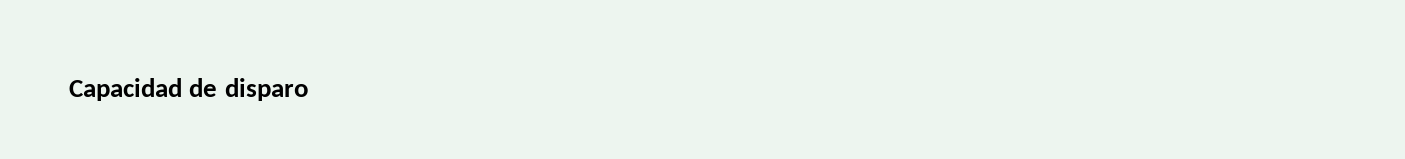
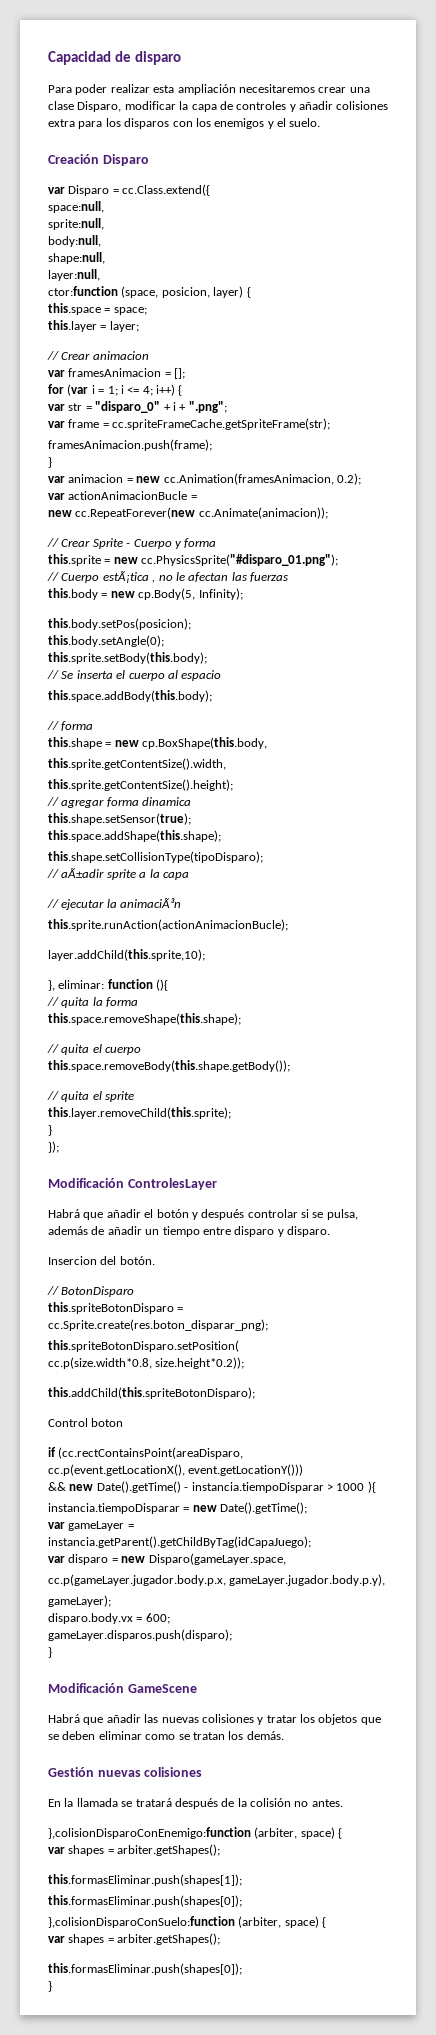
+ Para poder realizar esta ampliación necesitaremos crear una clase Disparo, modificar la capa de controles y añadir colisiones extra para los disparos con los enemigos y el suelo.
+ Creación Disparo
+ var Disparo = cc.Class.extend({
+ space:null,
+ sprite:null,
+ body:null,
+ shape:null,
+ layer:null,
+ ctor:function (space, posicion, layer) {
+ this.space = space;
+ this.layer = layer;
+ // Crear animacion
+ var framesAnimacion = [];
+ for (var i = 1; i <= 4; i++) {
+ var str = "disparo_0" + i + ".png";
+ var frame = cc.spriteFrameCache.getSpriteFrame(str);
+ framesAnimacion.push(frame);
+ }
+ var animacion = new cc.Animation(framesAnimacion, 0.2);
+ var actionAnimacionBucle =
+ new cc.RepeatForever(new cc.Animate(animacion));
+ // Crear Sprite - Cuerpo y forma
+ this.sprite = new cc.PhysicsSprite("#disparo_01.png");
+ // Cuerpo estÃ¡tica , no le afectan las fuerzas
+ this.body = new cp.Body(5, Infinity);
+ this.body.setPos(posicion);
+ this.body.setAngle(0);
+ this.sprite.setBody(this.body);
+ // Se inserta el cuerpo al espacio
+ this.space.addBody(this.body);
+ // forma
+ this.shape = new cp.BoxShape(this.body,
+ this.sprite.getContentSize().width,
+ this.sprite.getContentSize().height);
+ // agregar forma dinamica
+ this.shape.setSensor(true);
+ this.space.addShape(this.shape);
+ this.shape.setCollisionType(tipoDisparo);
+ // aÃ±adir sprite a la capa
+ // ejecutar la animaciÃ³n
+ this.sprite.runAction(actionAnimacionBucle);
+ layer.addChild(this.sprite,10);
+ }, eliminar: function (){
+ // quita la forma
+ this.space.removeShape(this.shape);
+ // quita el cuerpo
+ this.space.removeBody(this.shape.getBody());
+ // quita el sprite
+ this.layer.removeChild(this.sprite);
+ }
+ });
+ Modificación ControlesLayer
+ Habrá que añadir el botón y después controlar si se pulsa, además de añadir un tiempo entre disparo y disparo.
+ Insercion del botón.
+ // BotonDisparo
+ this.spriteBotonDisparo = cc.Sprite.create(res.boton_disparar_png);
+ this.spriteBotonDisparo.setPosition(
+ cc.p(size.width*0.8, size.height*0.2));
+ this.addChild(this.spriteBotonDisparo);
+ Control boton
+ if (cc.rectContainsPoint(areaDisparo,
+ cc.p(event.getLocationX(), event.getLocationY()))
+ && new Date().getTime() - instancia.tiempoDisparar > 1000 ){
+ instancia.tiempoDisparar = new Date().getTime();
+ var gameLayer = instancia.getParent().getChildByTag(idCapaJuego);
+ var disparo = new Disparo(gameLayer.space,
+ cc.p(gameLayer.jugador.body.p.x, gameLayer.jugador.body.p.y),
+ gameLayer);
+ disparo.body.vx = 600;
+ gameLayer.disparos.push(disparo);
+ }
+ Modificación GameScene
+ Habrá que añadir las nuevas colisiones y tratar los objetos que se deben eliminar como se tratan los demás.
+ Gestión nuevas colisiones
+ En la llamada se tratará después de la colisión no antes.
+ },colisionDisparoConEnemigo:function (arbiter, space) {
+ var shapes = arbiter.getShapes();
+ this.formasEliminar.push(shapes[1]);
+ this.formasEliminar.push(shapes[0]);
+ },colisionDisparoConSuelo:function (arbiter, space) {
+ var shapes = arbiter.getShapes();
+ this.formasEliminar.push(shapes[0]);
+ }

